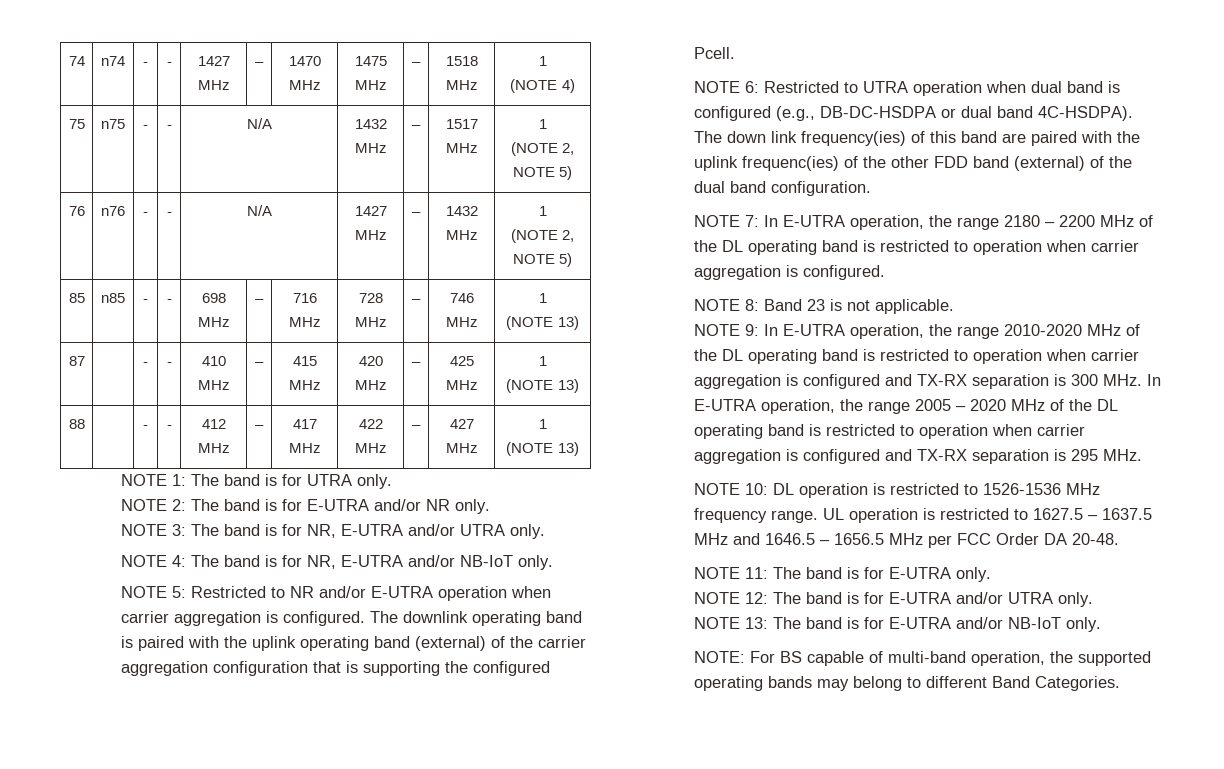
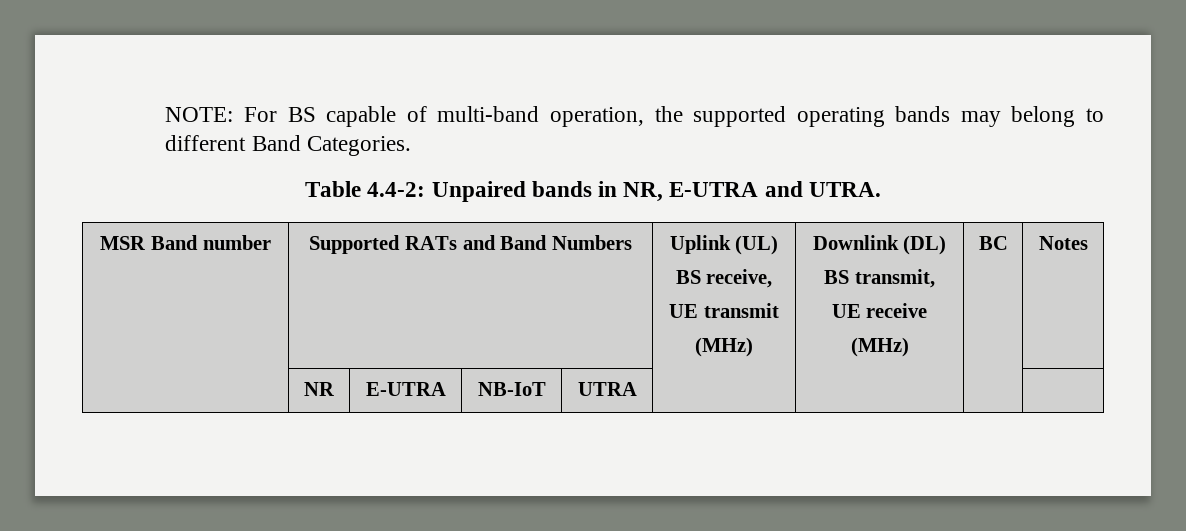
- 74 | n74 | - | - | 1427 MHz | – | 1470 MHz | 1475 MHz | – | 1518 MHz | 1
- (NOTE 4)
- 75 | n75 | - | - | N/A | 1432 MHz | – | 1517 MHz | 1
- (NOTE 2, NOTE 5)
- 76 | n76 | - | - | N/A | 1427 MHz | – | 1432 MHz | 1
- (NOTE 2, NOTE 5)
- 85 | n85 | - | - | 698 MHz | – | 716 MHz | 728 MHz | – | 746 MHz | 1
- (NOTE 13)
- 87 | | - | - | 410 MHz | – | 415 MHz | 420 MHz | – | 425 MHz | 1
- (NOTE 13)
- 88 | | - | - | 412 MHz | – | 417 MHz | 422 MHz | – | 427 MHz | 1
- (NOTE 13)
- NOTE 1: The band is for UTRA only.
- NOTE 2: The band is for E-UTRA and/or NR only.
- NOTE 3: The band is for NR, E-UTRA and/or UTRA only.
- NOTE 4: The band is for NR, E-UTRA and/or NB-IoT only.
- NOTE 5: Restricted to NR and/or E-UTRA operation when carrier aggregation is configured. The downlink operating band is paired with the uplink operating band (external) of the carrier aggregation configuration that is supporting the configured Pcell.
- NOTE 6: Restricted to UTRA operation when dual band is configured (e.g., DB-DC-HSDPA or dual band 4C-HSDPA). The down link frequency(ies) of this band are paired with the uplink frequenc(ies) of the other FDD band (external) of the dual band configuration.
- NOTE 7: In E-UTRA operation, the range 2180 – 2200 MHz of the DL operating band is restricted to operation when carrier aggregation is configured.
- NOTE 8: Band 23 is not applicable.
- NOTE 9: In E-UTRA operation, the range 2010-2020 MHz of the DL operating band is restricted to operation when carrier aggregation is configured and TX-RX separation is 300 MHz. In E-UTRA operation, the range 2005 – 2020 MHz of the DL operating band is restricted to operation when carrier aggregation is configured and TX-RX separation is 295 MHz.
- NOTE 10: DL operation is restricted to 1526-1536 MHz frequency range. UL operation is restricted to 1627.5 – 1637.5 MHz and 1646.5 – 1656.5 MHz per FCC Order DA 20-48.
- NOTE 11: The band is for E-UTRA only.
- NOTE 12: The band is for E-UTRA and/or UTRA only.
- NOTE 13: The band is for E-UTRA and/or NB-IoT only.
+ Table 4.4-2: Unpaired bands in NR, E-UTRA and UTRA.
+ MSR Band number | Supported RATs and Band Numbers | Uplink (UL)
+ BS receive,
+ UE transmit
+ (MHz) | Downlink (DL)
+ BS transmit,
+ UE receive
+ (MHz) | BC | Notes
+ | NR | E-UTRA | NB-IoT | UTRA | | | |

